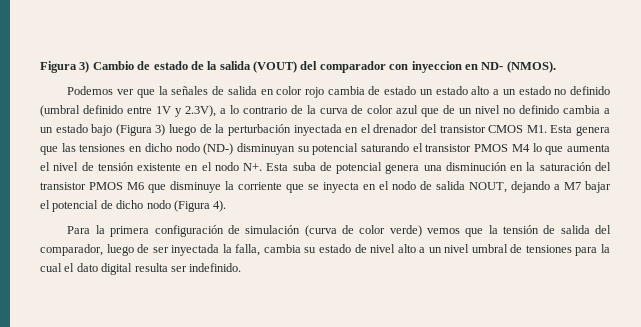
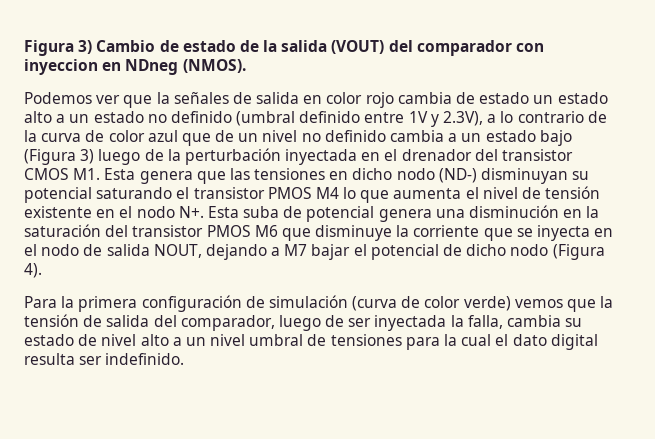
- Figura 3) Cambio de estado de la salida (VOUT) del comparador con inyeccion en ND- (NMOS).
+ Figura 3) Cambio de estado de la salida (VOUT) del comparador con inyeccion en NDneg (NMOS).

